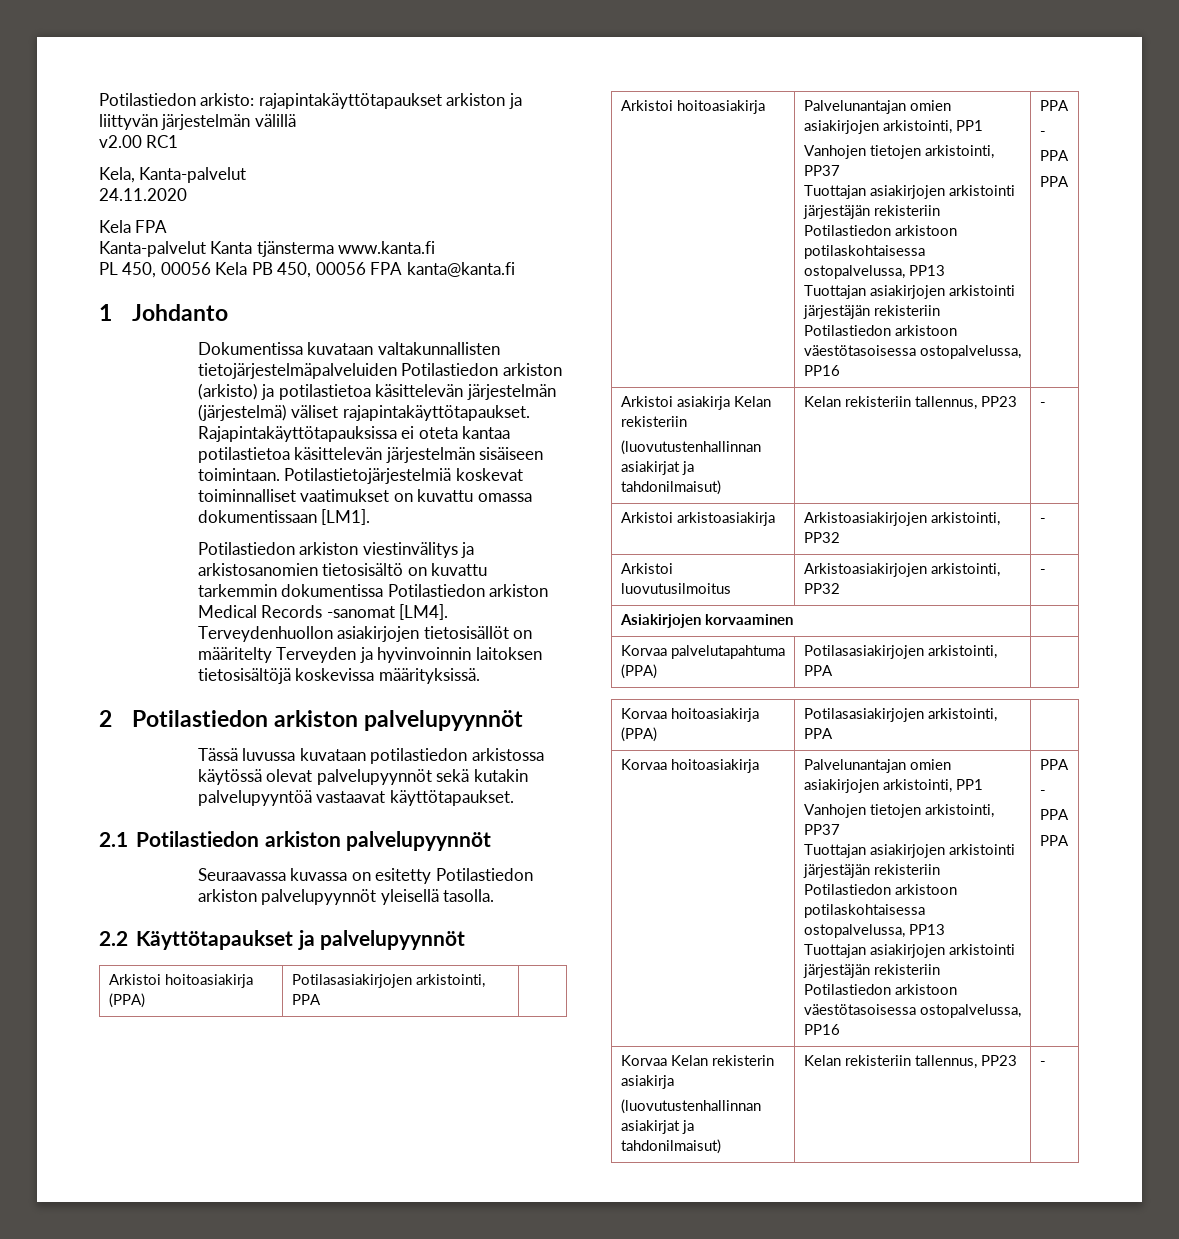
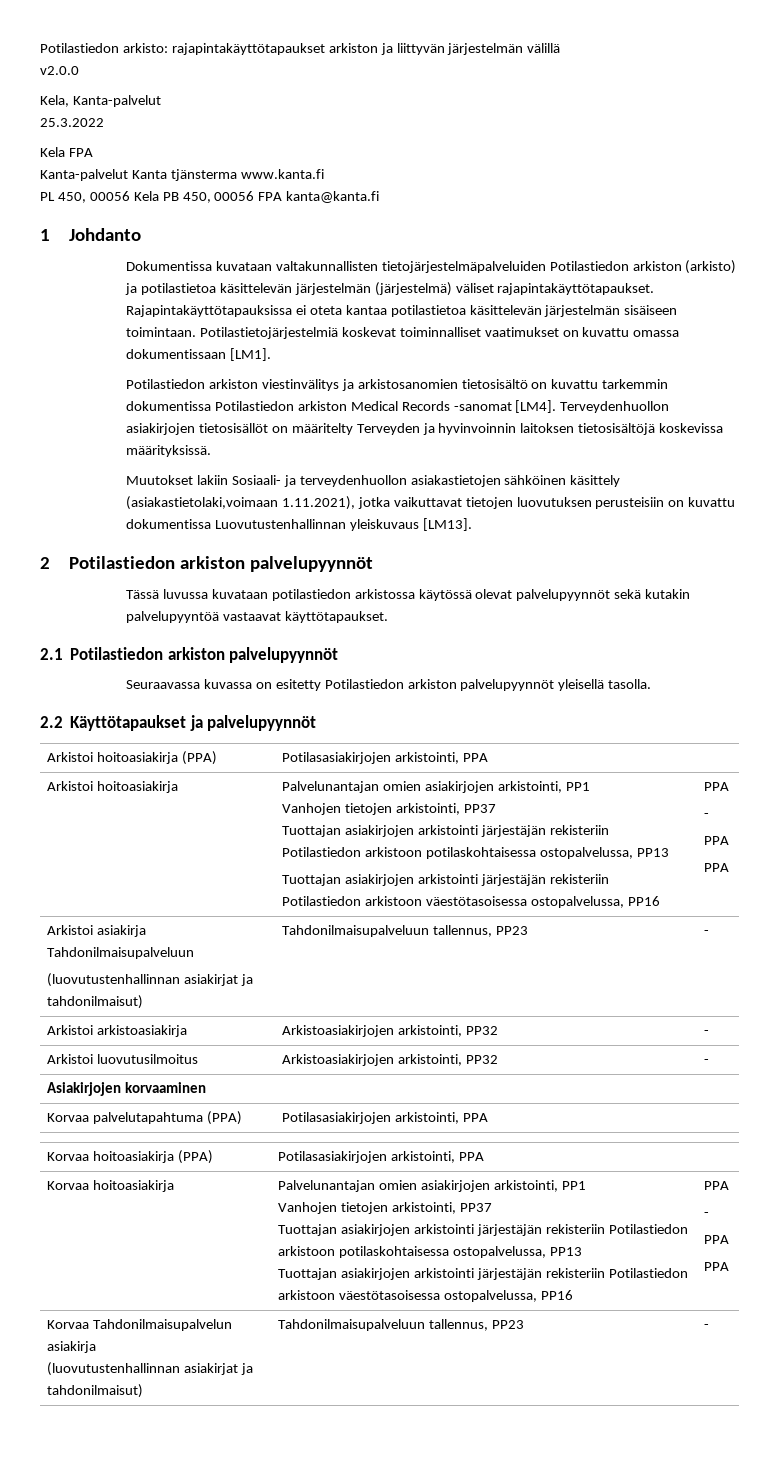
- v2.00 RC1
+ v2.0.0
- 24.11.2020
+ 25.3.2022
+ Muutokset lakiin Sosiaali- ja terveydenhuollon asiakastietojen sähköinen käsittely (asiakastietolaki,voimaan 1.11.2021), jotka vaikuttavat tietojen luovutuksen perusteisiin on kuvattu dokumentissa Luovutustenhallinnan yleiskuvaus [LM13].
- Arkistoi asiakirja Kelan rekisteriin
- (luovutustenhallinnan asiakirjat ja tahdonilmaisut) | Kelan rekisteriin tallennus, PP23 | -
+ Arkistoi asiakirja Tahdonilmaisupalveluun
+ (luovutustenhallinnan asiakirjat ja tahdonilmaisut) | Tahdonilmaisupalveluun tallennus, PP23 | -
- Korvaa Kelan rekisterin asiakirja
- (luovutustenhallinnan asiakirjat ja tahdonilmaisut) | Kelan rekisteriin tallennus, PP23 | -
+ Korvaa Tahdonilmaisupalvelun asiakirja
+ (luovutustenhallinnan asiakirjat ja tahdonilmaisut) | Tahdonilmaisupalveluun tallennus, PP23 | -

